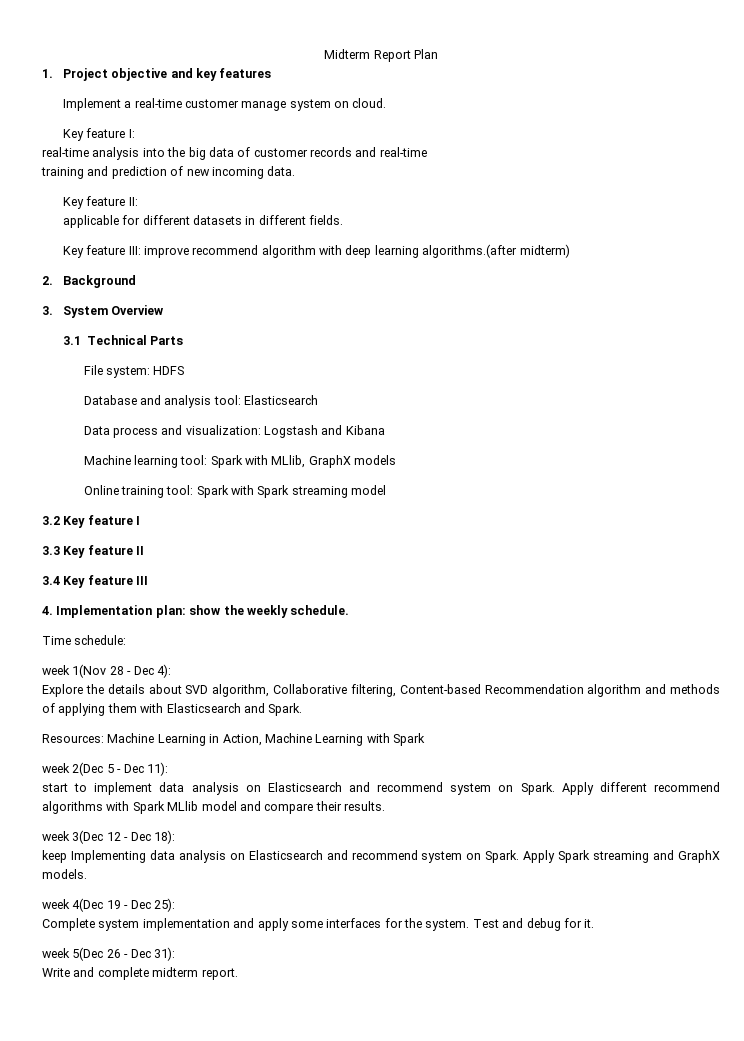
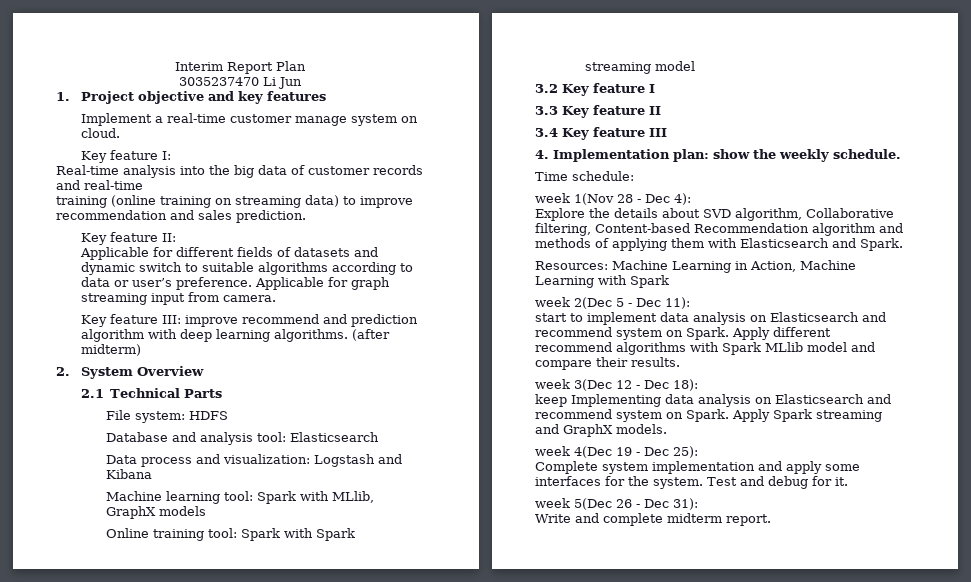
- Midterm Report Plan
+ Interim Report Plan
+ 3035237470 Li Jun
- real-time analysis into the big data of customer records and real-time
+ Real-time analysis into the big data of customer records and real-time
- training and prediction of new incoming data.
+ training (online training on streaming data) to improve recommendation and sales prediction.
- applicable for different datasets in different fields.
+ Applicable for different fields of datasets and dynamic switch to suitable algorithms according to data or user’s preference. Applicable for graph streaming input from camera.
- Key feature III: improve recommend algorithm with deep learning algorithms.(after midterm)
+ Key feature III: improve recommend and prediction algorithm with deep learning algorithms. (after midterm)
- 2. Background
- 3. System Overview
+ 2. System Overview
- 3.1 Technical Parts
+ 2.1 Technical Parts

